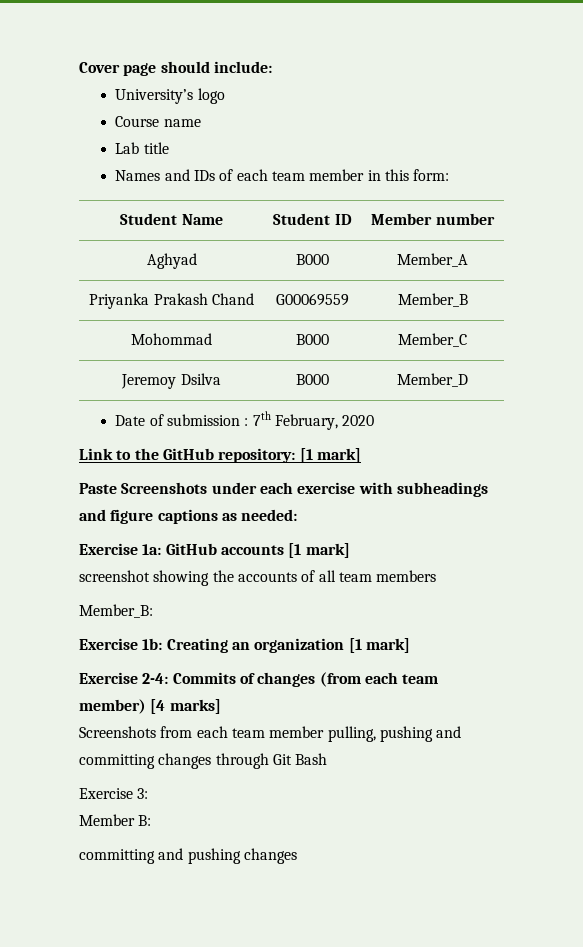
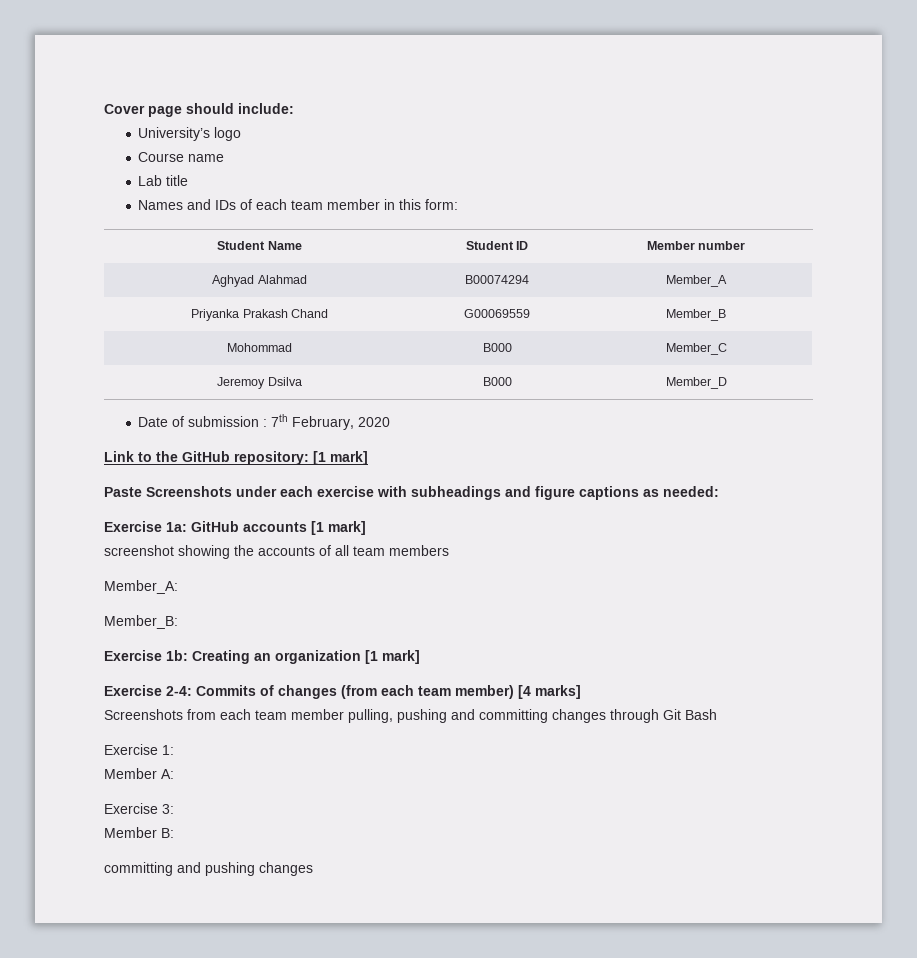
- Aghyad | B000 | Member_A
+ Aghyad Alahmad | B00074294 | Member_A
+ Member_A:
+ Exercise 1:
+ Member A:

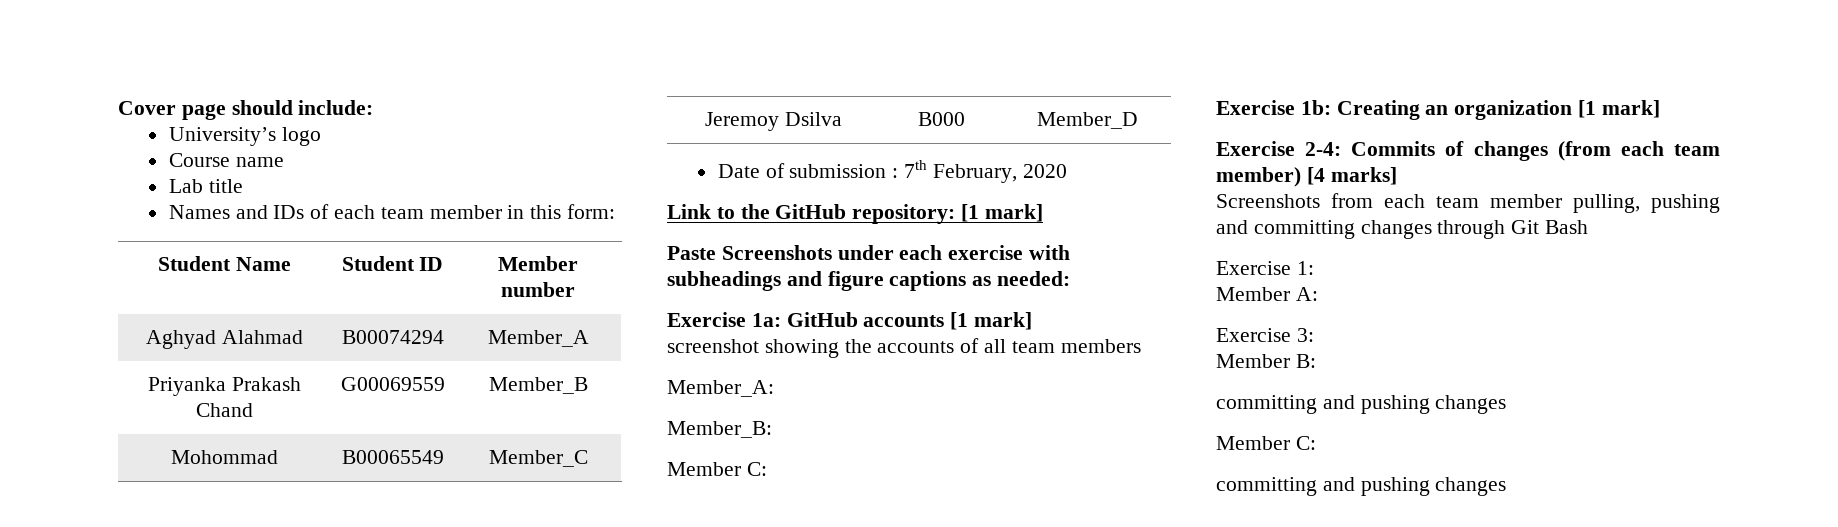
- Mohommad | B000 | Member_C
+ Mohommad | B00065549 | Member_C
  Member_B:
+ Member C:
  Member B:
+ committing and pushing changes
+ Member C:

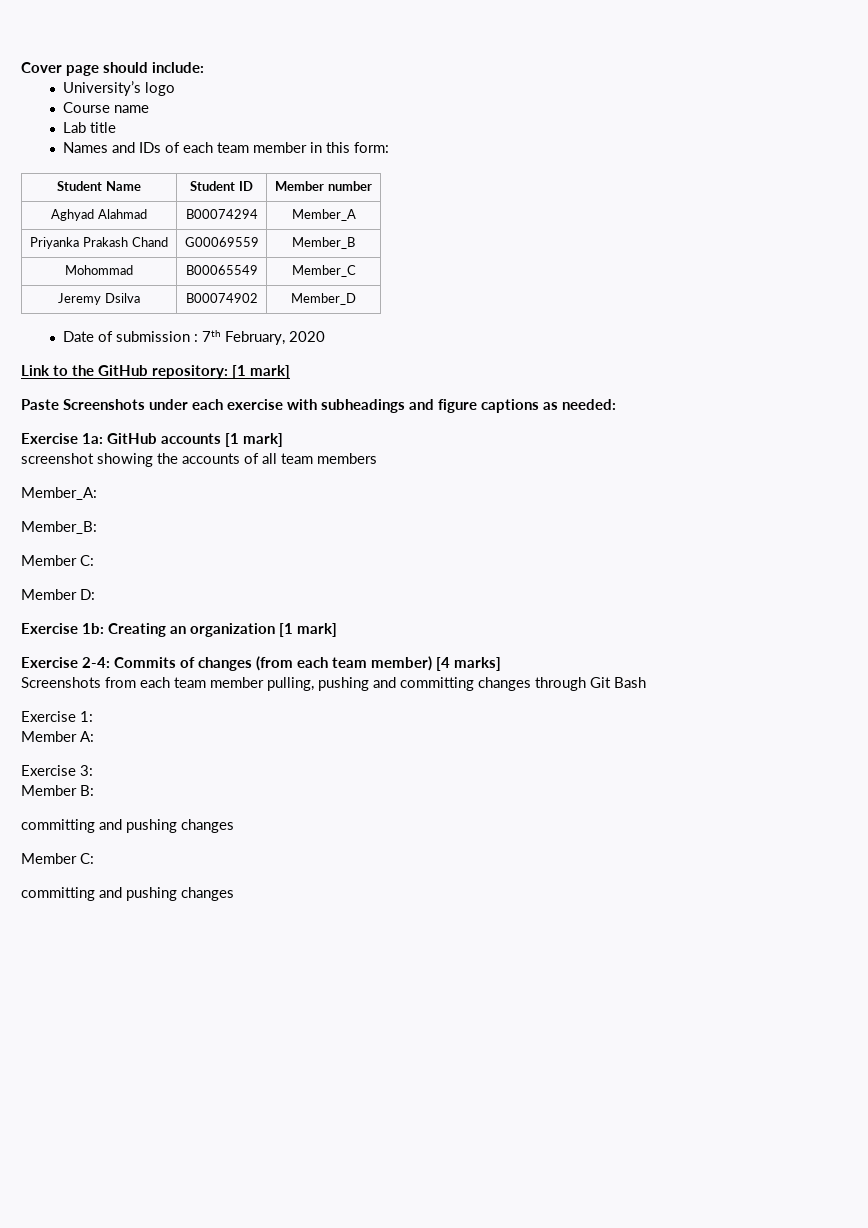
- Jeremoy Dsilva | B000 | Member_D
+ Jeremy Dsilva | B00074902 | Member_D
+ Member D:

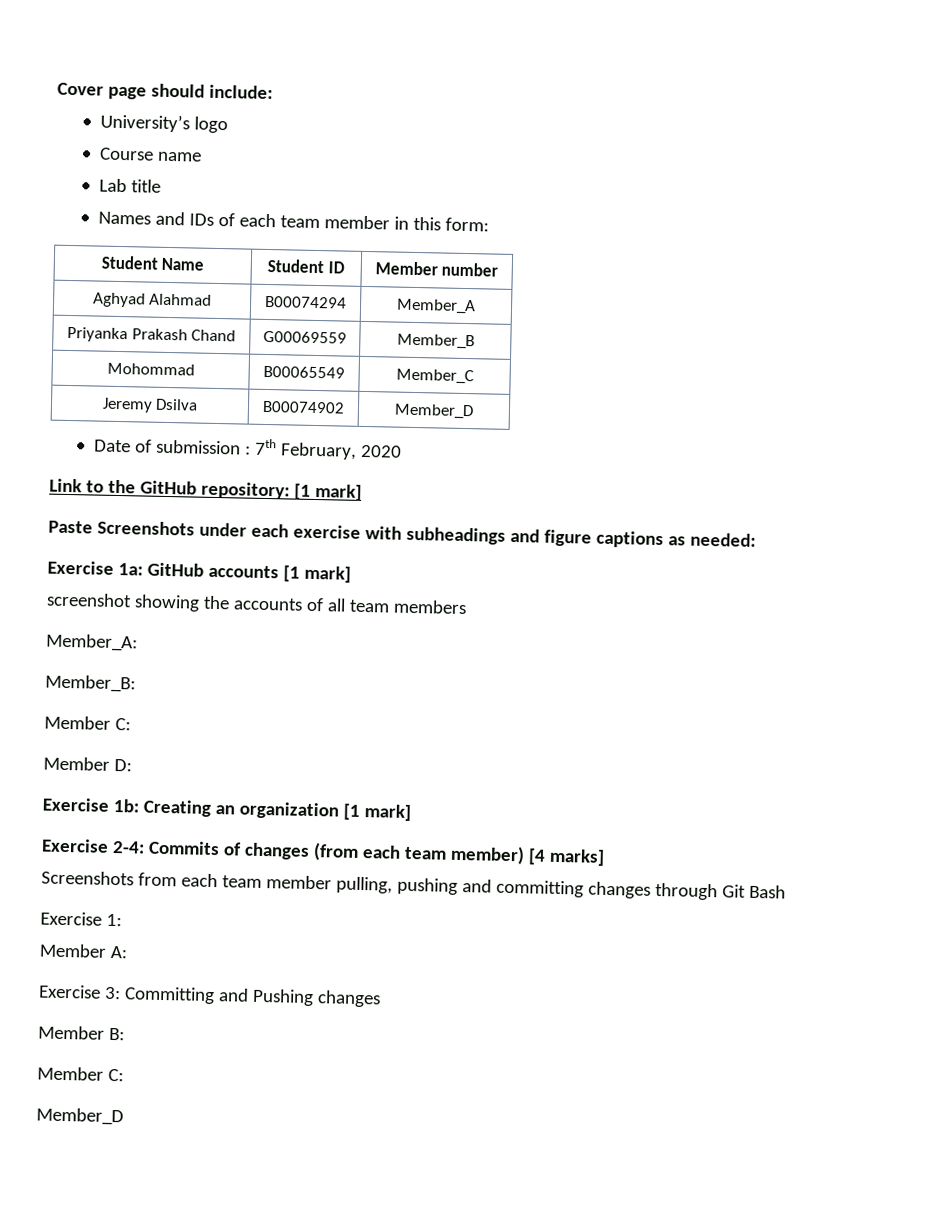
- Exercise 3:
+ Exercise 3: Committing and Pushing changes
  Member B:
- committing and pushing changes
  Member C:
- committing and pushing changes
+ Member_D

